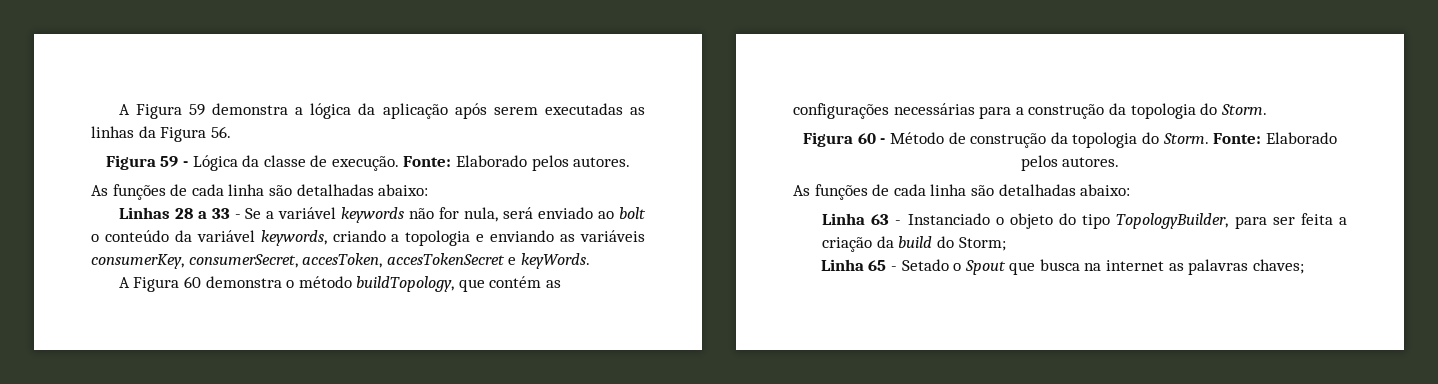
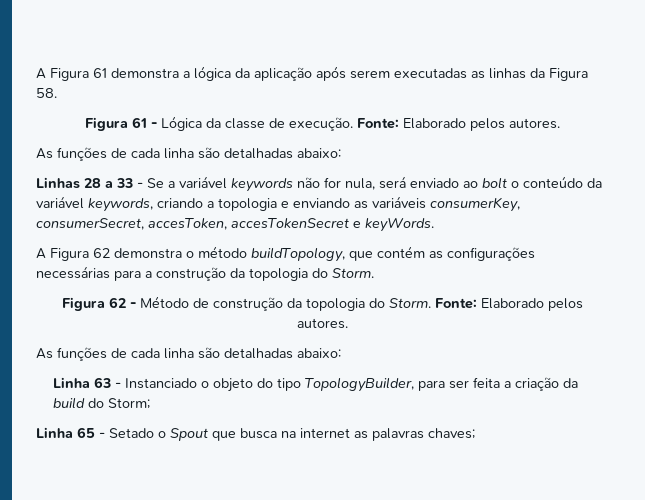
- A Figura 59 demonstra a lógica da aplicação após serem executadas as linhas da Figura 56.
- Figura 59 - Lógica da classe de execução.
+ A Figura 61 demonstra a lógica da aplicação após serem executadas as linhas da Figura 58.
+ Figura 61 - Lógica da classe de execução.
- A Figura 60 demonstra o método buildTopology, que contém as configurações necessárias para a construção da topologia do Storm.
+ A Figura 62 demonstra o método buildTopology, que contém as configurações necessárias para a construção da topologia do Storm.
- Figura 60 - Método de construção da topologia do Storm.
+ Figura 62 - Método de construção da topologia do Storm.

